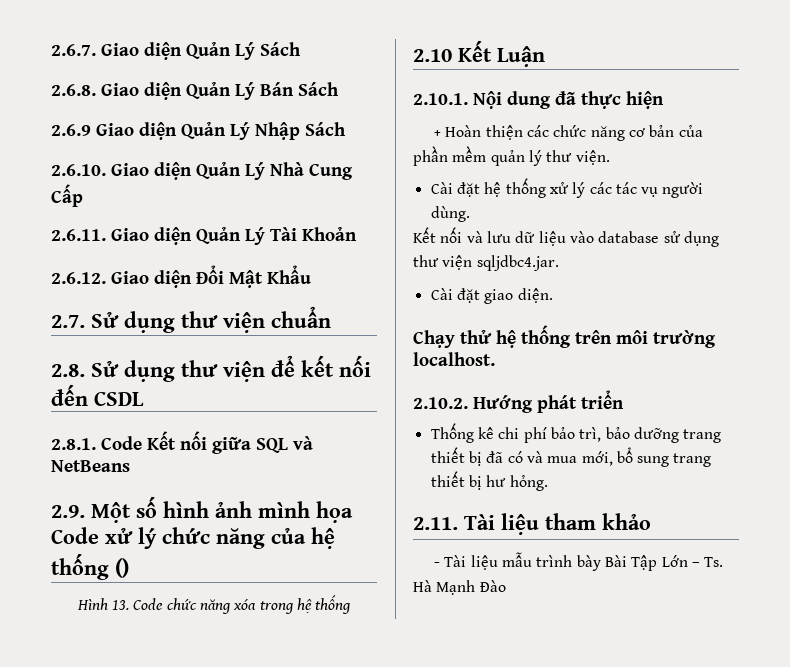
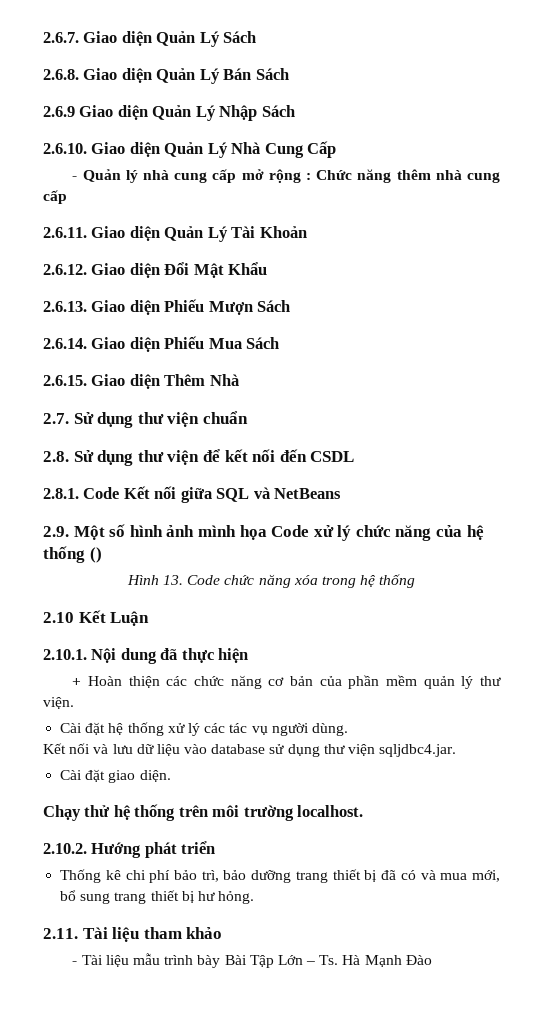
+ - Quản lý nhà cung cấp mở rộng : Chức năng thêm nhà cung cấp
+ 2.6.13. Giao diện Phiếu Mượn Sách
+ 2.6.14. Giao diện Phiếu Mua Sách
+ 2.6.15. Giao diện Thêm Nhà

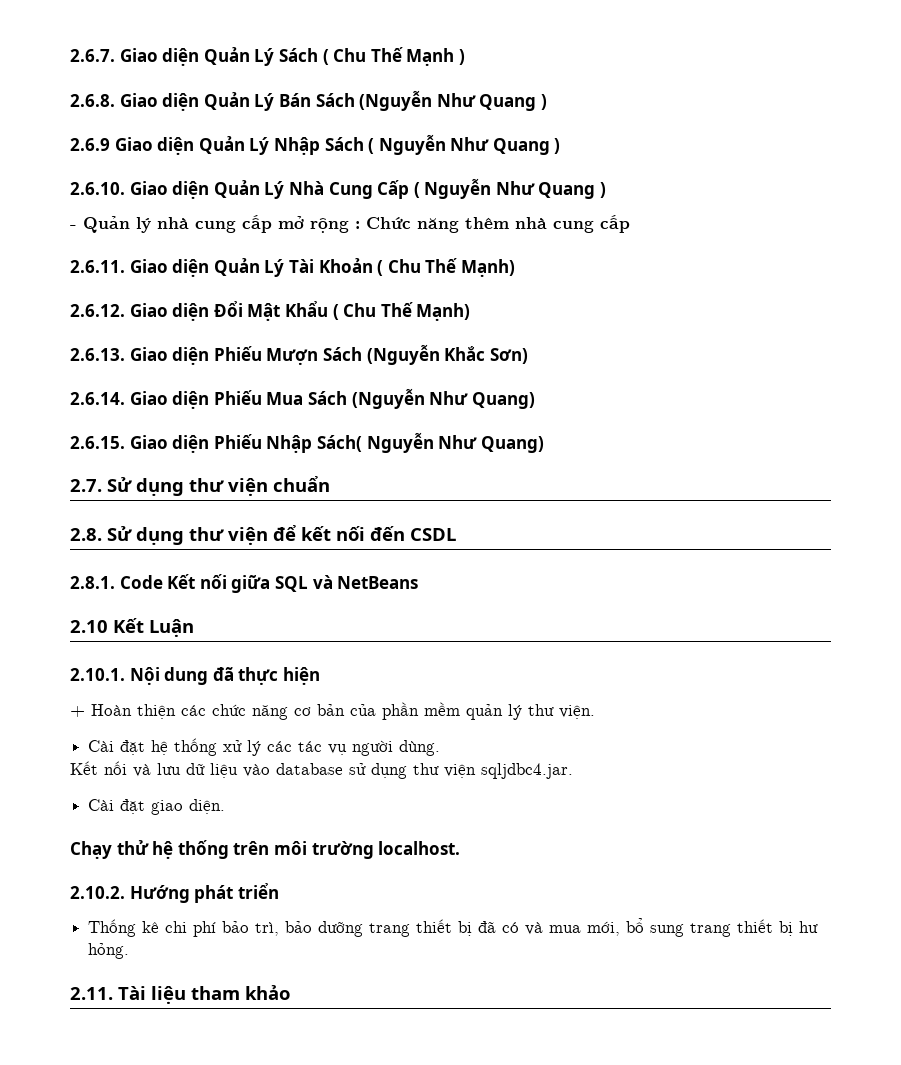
- 2.6.7. Giao diện Quản Lý Sách
+ 2.6.7. Giao diện Quản Lý Sách ( Chu Thế Mạnh )
- 2.6.8. Giao diện Quản Lý Bán Sách
+ 2.6.8. Giao diện Quản Lý Bán Sách (Nguyễn Như Quang )
- 2.6.9 Giao diện Quản Lý Nhập Sách
+ 2.6.9 Giao diện Quản Lý Nhập Sách ( Nguyễn Như Quang )
- 2.6.10. Giao diện Quản Lý Nhà Cung Cấp
+ 2.6.10. Giao diện Quản Lý Nhà Cung Cấp ( Nguyễn Như Quang )
- 2.6.11. Giao diện Quản Lý Tài Khoản
+ 2.6.11. Giao diện Quản Lý Tài Khoản ( Chu Thế Mạnh)
- 2.6.12. Giao diện Đổi Mật Khẩu
+ 2.6.12. Giao diện Đổi Mật Khẩu ( Chu Thế Mạnh)
- 2.6.13. Giao diện Phiếu Mượn Sách
+ 2.6.13. Giao diện Phiếu Mượn Sách (Nguyễn Khắc Sơn)
- 2.6.14. Giao diện Phiếu Mua Sách
+ 2.6.14. Giao diện Phiếu Mua Sách (Nguyễn Như Quang)
- 2.6.15. Giao diện Thêm Nhà
+ 2.6.15. Giao diện Phiếu Nhập Sách( Nguyễn Như Quang)
- 2.9. Một số hình ảnh mình họa Code xử lý chức năng của hệ thống ()
- Hình 13. Code chức năng xóa trong hệ thống
- - Tài liệu mẫu trình bày Bài Tập Lớn – Ts. Hà Mạnh Đào

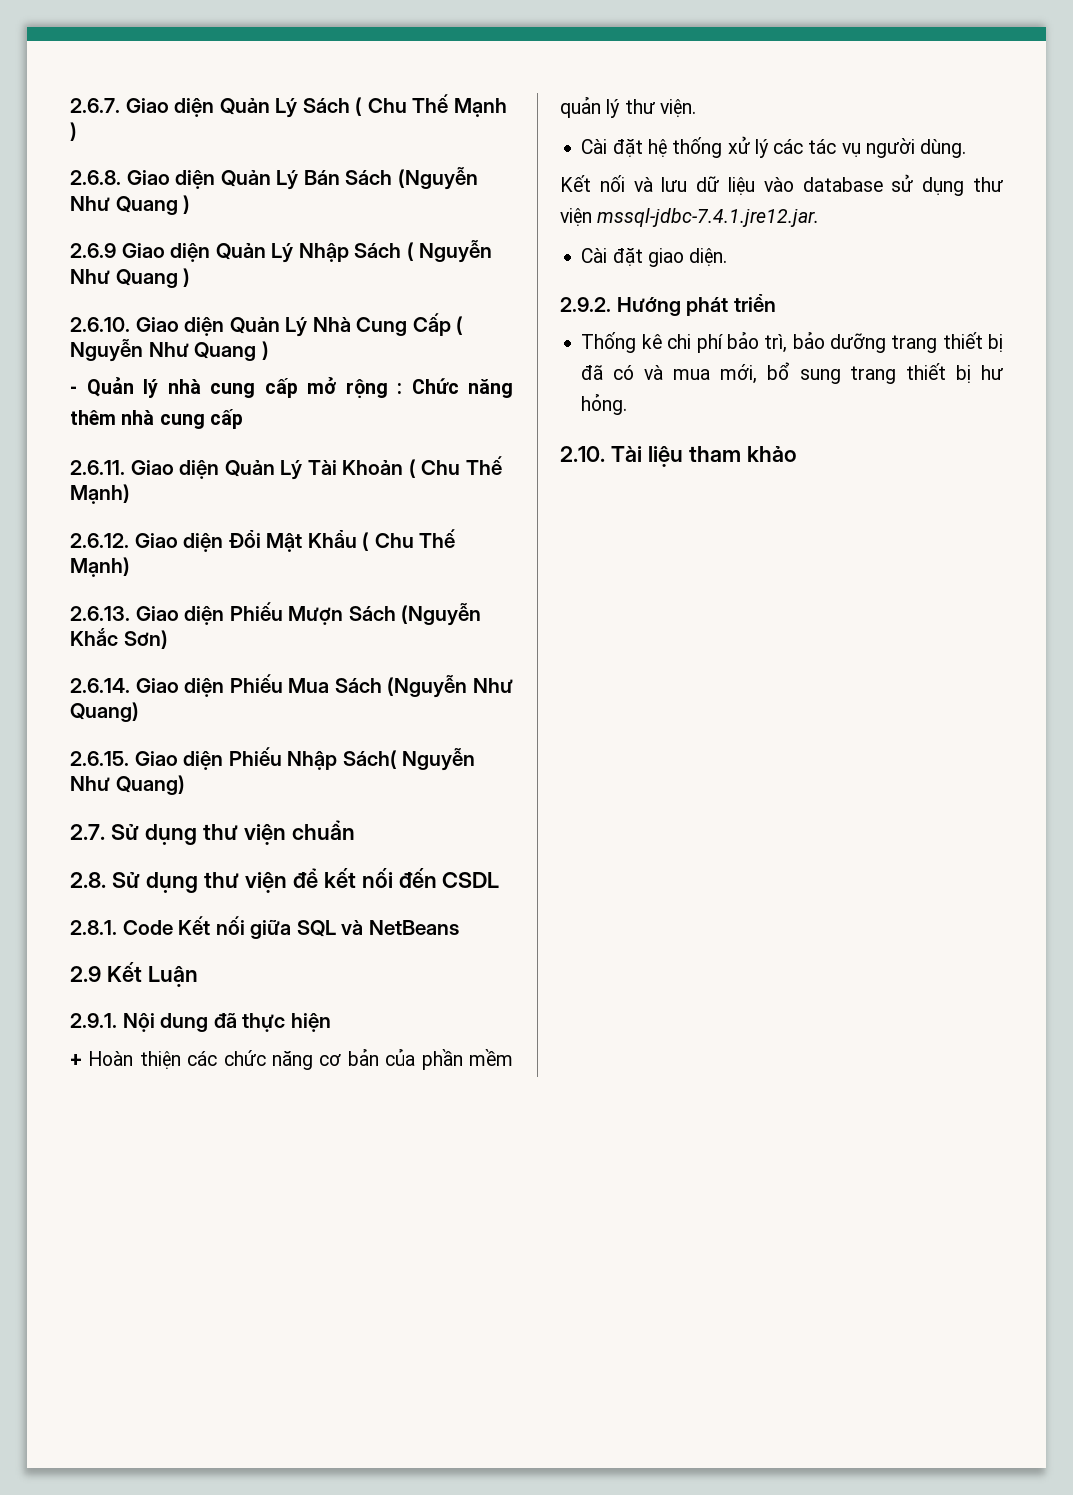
- 2.10 Kết Luận
+ 2.9 Kết Luận
- 2.10.1. Nội dung đã thực hiện
+ 2.9.1. Nội dung đã thực hiện
- Kết nối và lưu dữ liệu vào database sử dụng thư viện sqljdbc4.jar.
+ Kết nối và lưu dữ liệu vào database sử dụng thư viện mssql-jdbc-7.4.1.jre12.jar.
- Chạy thử hệ thống trên môi trường localhost.
- 2.10.2. Hướng phát triển
+ 2.9.2. Hướng phát triển
- 2.11. Tài liệu tham khảo
+ 2.10. Tài liệu tham khảo

